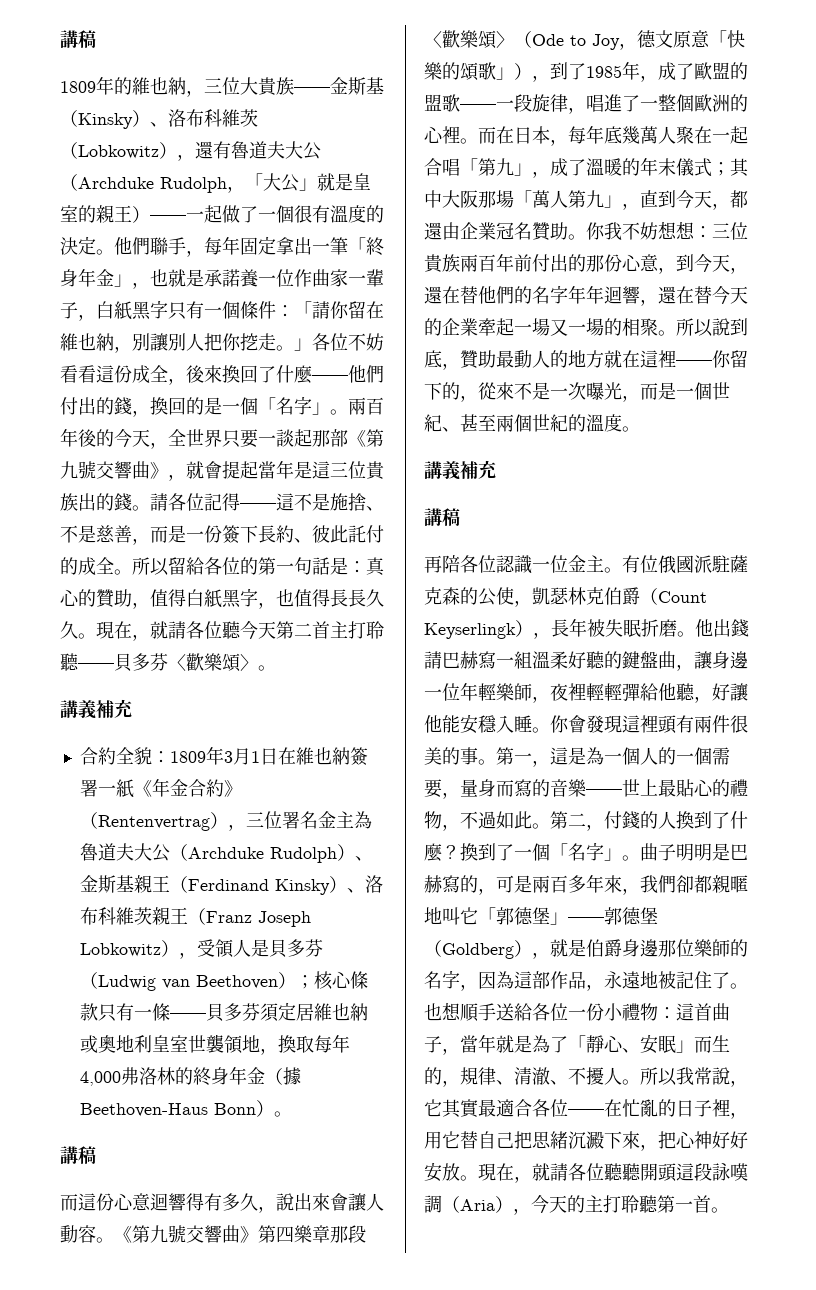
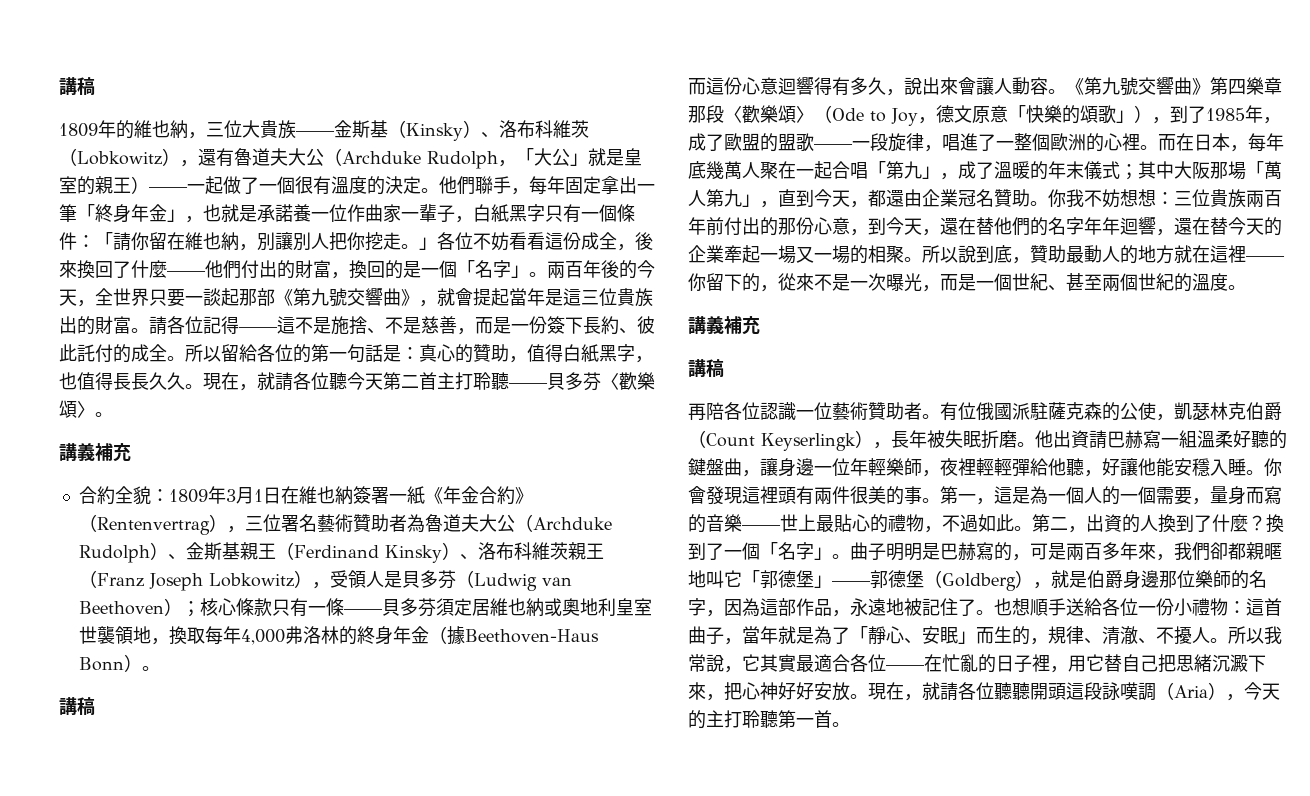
- 他們聯手，每年固定拿出一筆「終身年金」，也就是承諾養一位作曲家一輩子，白紙黑字只有一個條件：「請你留在維也納，別讓別人把你挖走。」各位不妨看看這份成全，後來換回了什麼——他們付出的錢，換回的是一個「名字」。
+ 他們聯手，每年固定拿出一筆「終身年金」，也就是承諾養一位作曲家一輩子，白紙黑字只有一個條件：「請你留在維也納，別讓別人把你挖走。」各位不妨看看這份成全，後來換回了什麼——他們付出的財富，換回的是一個「名字」。
- 兩百年後的今天，全世界只要一談起那部《第九號交響曲》，就會提起當年是這三位貴族出的錢。
+ 兩百年後的今天，全世界只要一談起那部《第九號交響曲》，就會提起當年是這三位貴族出的財富。
- 1809年3月1日在維也納簽署一紙《年金合約》（Rentenvertrag），三位署名金主為魯道夫大公（Archduke Rudolph）、金斯基親王（Ferdinand Kinsky）、洛布科維茨親王（Franz Joseph Lobkowitz），受領人是貝多芬（Ludwig van Beethoven）；
+ 1809年3月1日在維也納簽署一紙《年金合約》（Rentenvertrag），三位署名藝術贊助者為魯道夫大公（Archduke Rudolph）、金斯基親王（Ferdinand Kinsky）、洛布科維茨親王（Franz Joseph Lobkowitz），受領人是貝多芬（Ludwig van Beethoven）；
- 再陪各位認識一位金主。
+ 再陪各位認識一位藝術贊助者。
- 他出錢請巴赫寫一組溫柔好聽的鍵盤曲，讓身邊一位年輕樂師，夜裡輕輕彈給他聽，好讓他能安穩入睡。
+ 他出資請巴赫寫一組溫柔好聽的鍵盤曲，讓身邊一位年輕樂師，夜裡輕輕彈給他聽，好讓他能安穩入睡。
- 第二，付錢的人換到了什麼？
+ 第二，出資的人換到了什麼？

